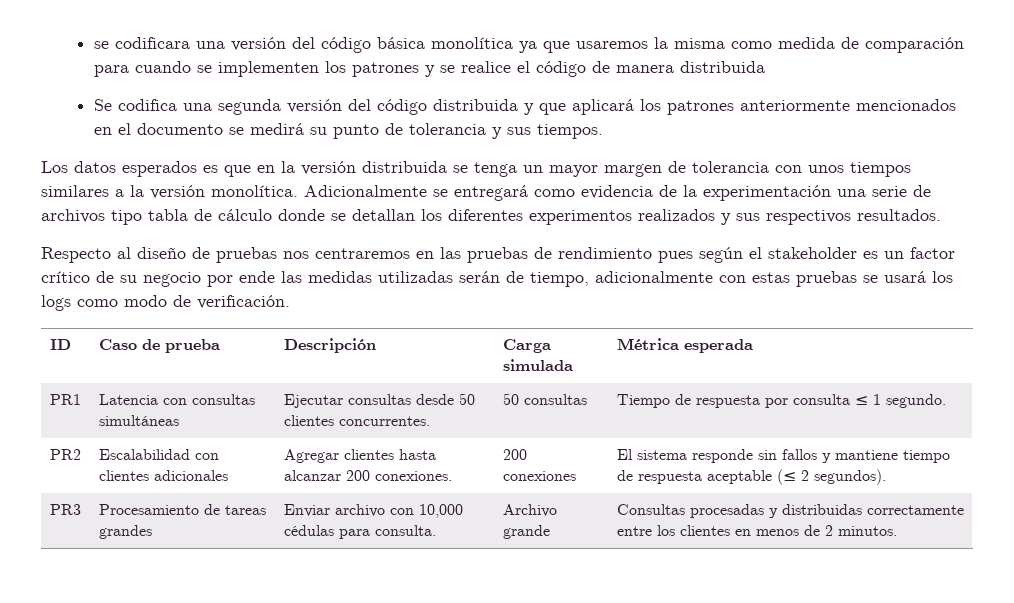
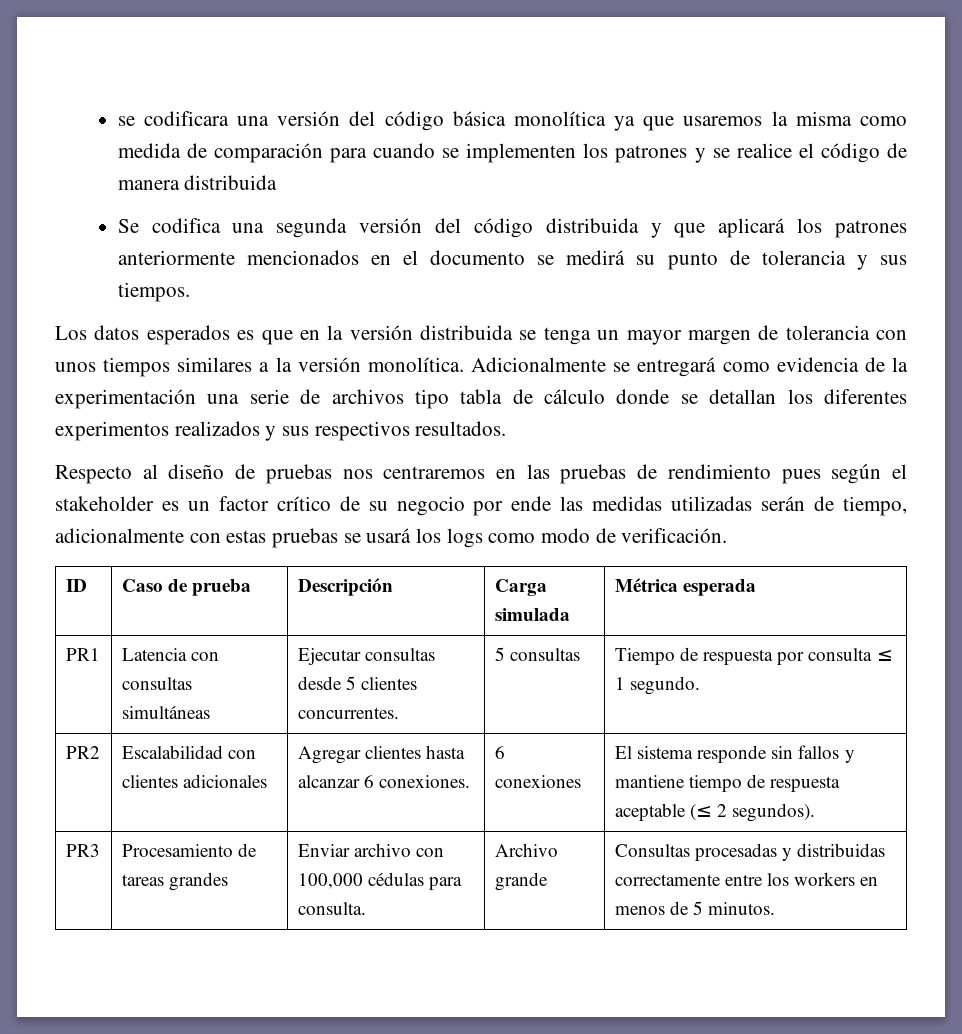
- PR1 | Latencia con consultas simultáneas | Ejecutar consultas desde 50 clientes concurrentes. | 50 consultas | Tiempo de respuesta por consulta ≤ 1 segundo.
+ PR1 | Latencia con consultas simultáneas | Ejecutar consultas desde 5 clientes concurrentes. | 5 consultas | Tiempo de respuesta por consulta ≤ 1 segundo.
- PR2 | Escalabilidad con clientes adicionales | Agregar clientes hasta alcanzar 200 conexiones. | 200 conexiones | El sistema responde sin fallos y mantiene tiempo de respuesta aceptable (≤ 2 segundos).
+ PR2 | Escalabilidad con clientes adicionales | Agregar clientes hasta alcanzar 6 conexiones. | 6 conexiones | El sistema responde sin fallos y mantiene tiempo de respuesta aceptable (≤ 2 segundos).
- PR3 | Procesamiento de tareas grandes | Enviar archivo con 10,000 cédulas para consulta. | Archivo grande | Consultas procesadas y distribuidas correctamente entre los clientes en menos de 2 minutos.
+ PR3 | Procesamiento de tareas grandes | Enviar archivo con 100,000 cédulas para consulta. | Archivo grande | Consultas procesadas y distribuidas correctamente entre los workers en menos de 5 minutos.

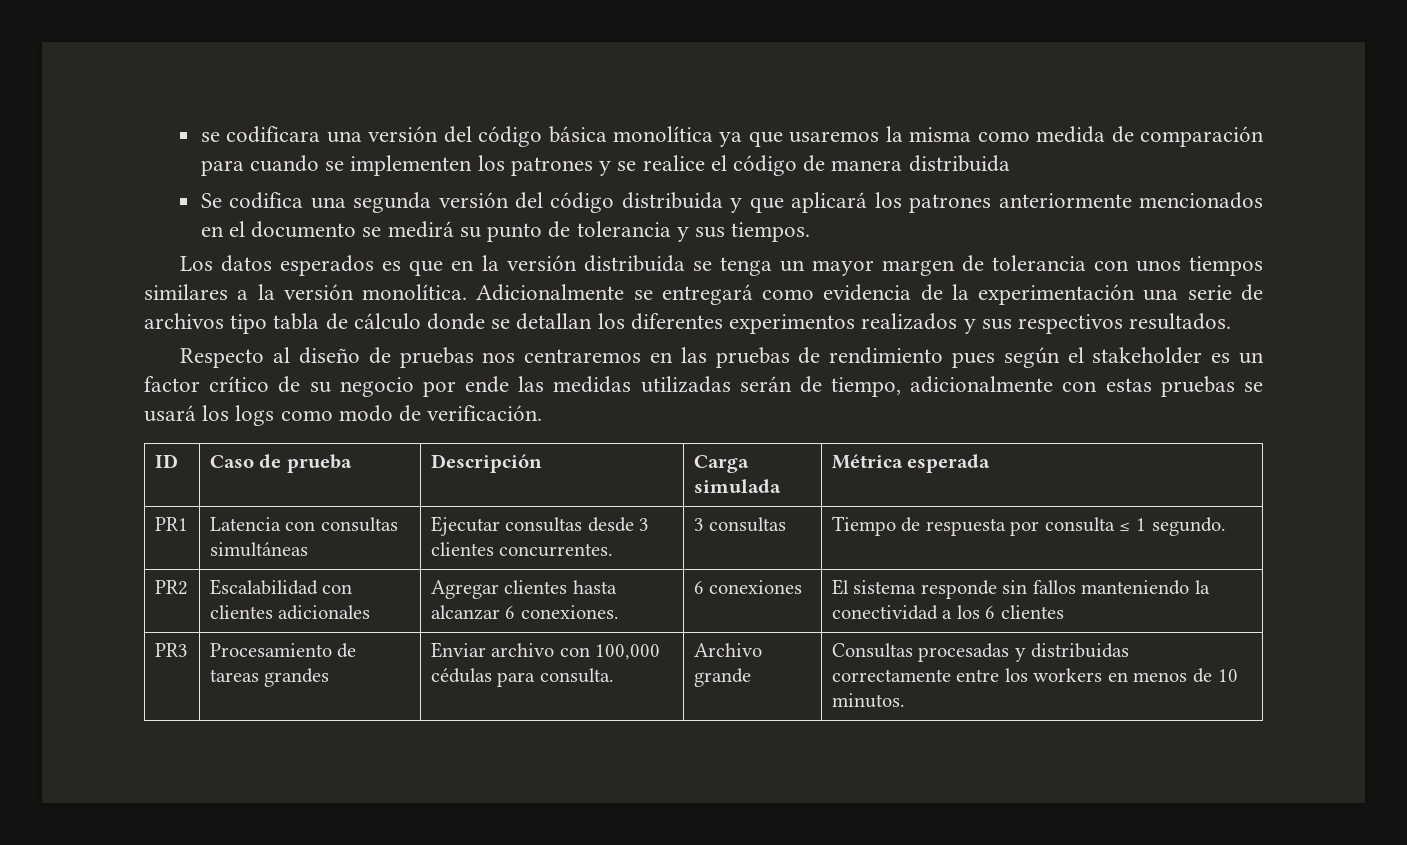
- PR1 | Latencia con consultas simultáneas | Ejecutar consultas desde 5 clientes concurrentes. | 5 consultas | Tiempo de respuesta por consulta ≤ 1 segundo.
+ PR1 | Latencia con consultas simultáneas | Ejecutar consultas desde 3 clientes concurrentes. | 3 consultas | Tiempo de respuesta por consulta ≤ 1 segundo.
- PR2 | Escalabilidad con clientes adicionales | Agregar clientes hasta alcanzar 6 conexiones. | 6 conexiones | El sistema responde sin fallos y mantiene tiempo de respuesta aceptable (≤ 2 segundos).
+ PR2 | Escalabilidad con clientes adicionales | Agregar clientes hasta alcanzar 6 conexiones. | 6 conexiones | El sistema responde sin fallos manteniendo la conectividad a los 6 clientes
- PR3 | Procesamiento de tareas grandes | Enviar archivo con 100,000 cédulas para consulta. | Archivo grande | Consultas procesadas y distribuidas correctamente entre los workers en menos de 5 minutos.
+ PR3 | Procesamiento de tareas grandes | Enviar archivo con 100,000 cédulas para consulta. | Archivo grande | Consultas procesadas y distribuidas correctamente entre los workers en menos de 10 minutos.

